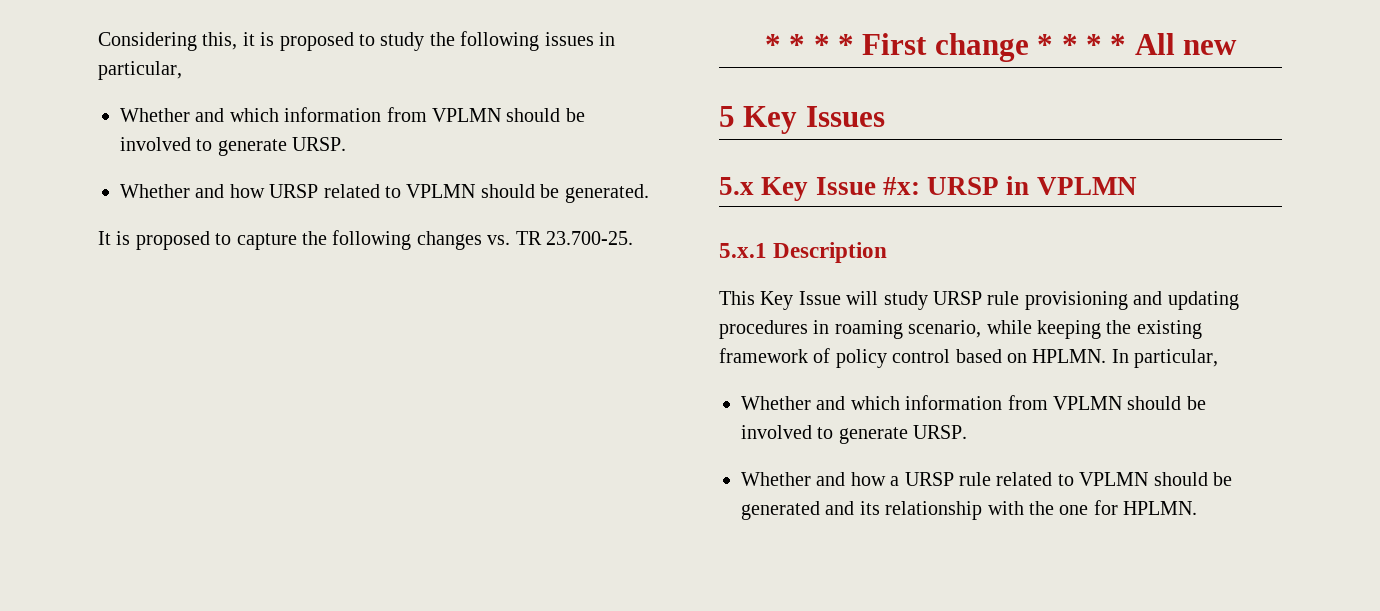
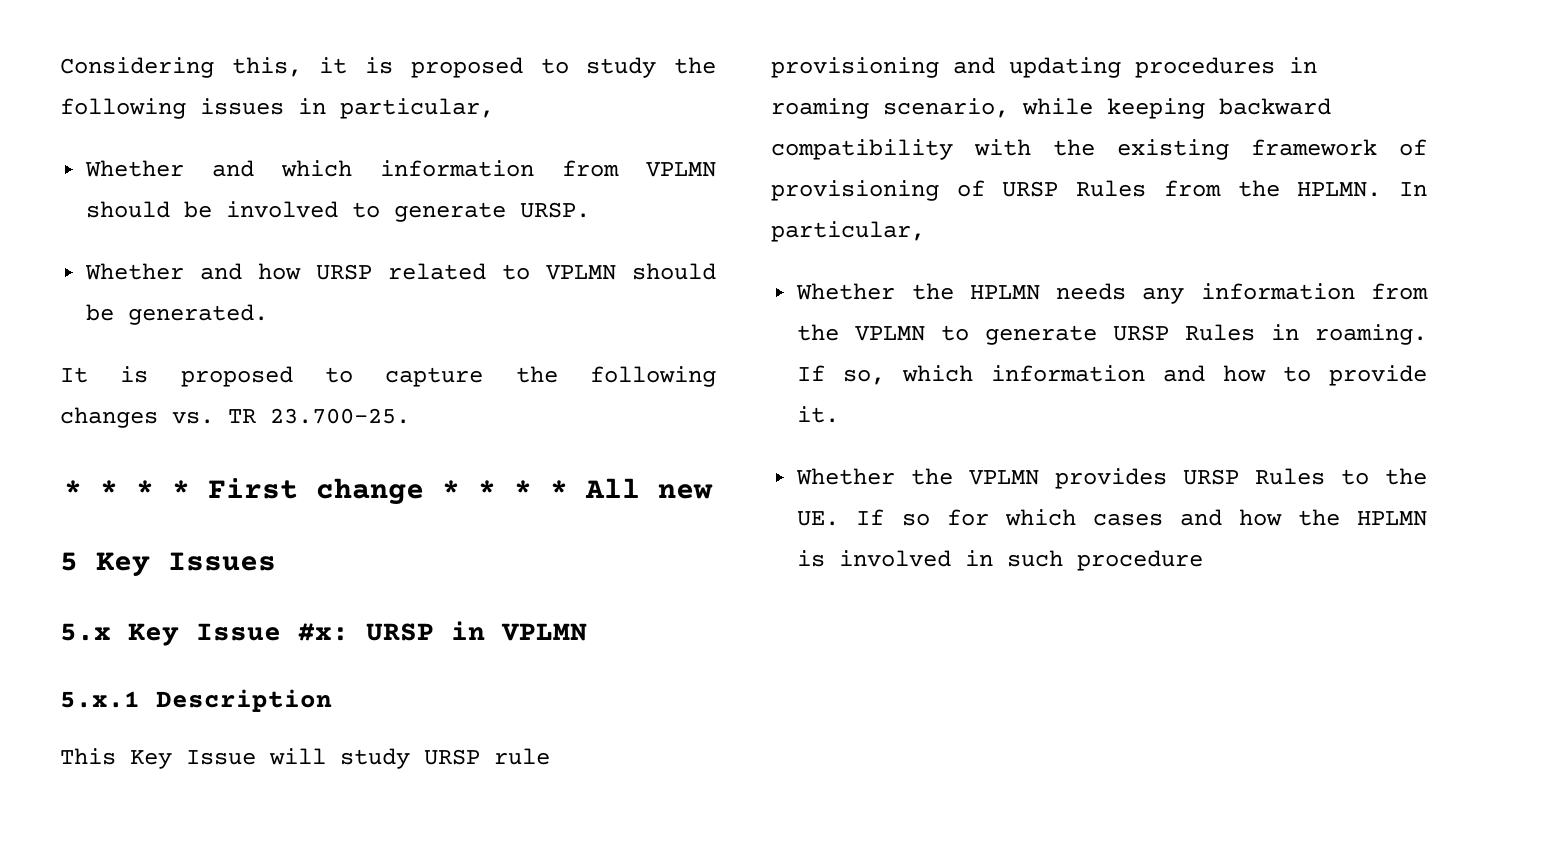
- This Key Issue will study URSP rule provisioning and updating procedures in roaming scenario, while keeping the existing framework of policy control based on HPLMN. In particular,
- Whether and which information from VPLMN should be involved to generate URSP.
- Whether and how a URSP rule related to VPLMN should be generated and its relationship with the one for HPLMN.
+ This Key Issue will study URSP rule provisioning and updating procedures in roaming scenario, while keeping backward compatibility with the existing framework of provisioning of URSP Rules from the HPLMN. In particular,
+ Whether the HPLMN needs any information from the VPLMN to generate URSP Rules in roaming. If so, which information and how to provide it.
+ Whether the VPLMN provides URSP Rules to the UE. If so for which cases and how the HPLMN is involved in such procedure

